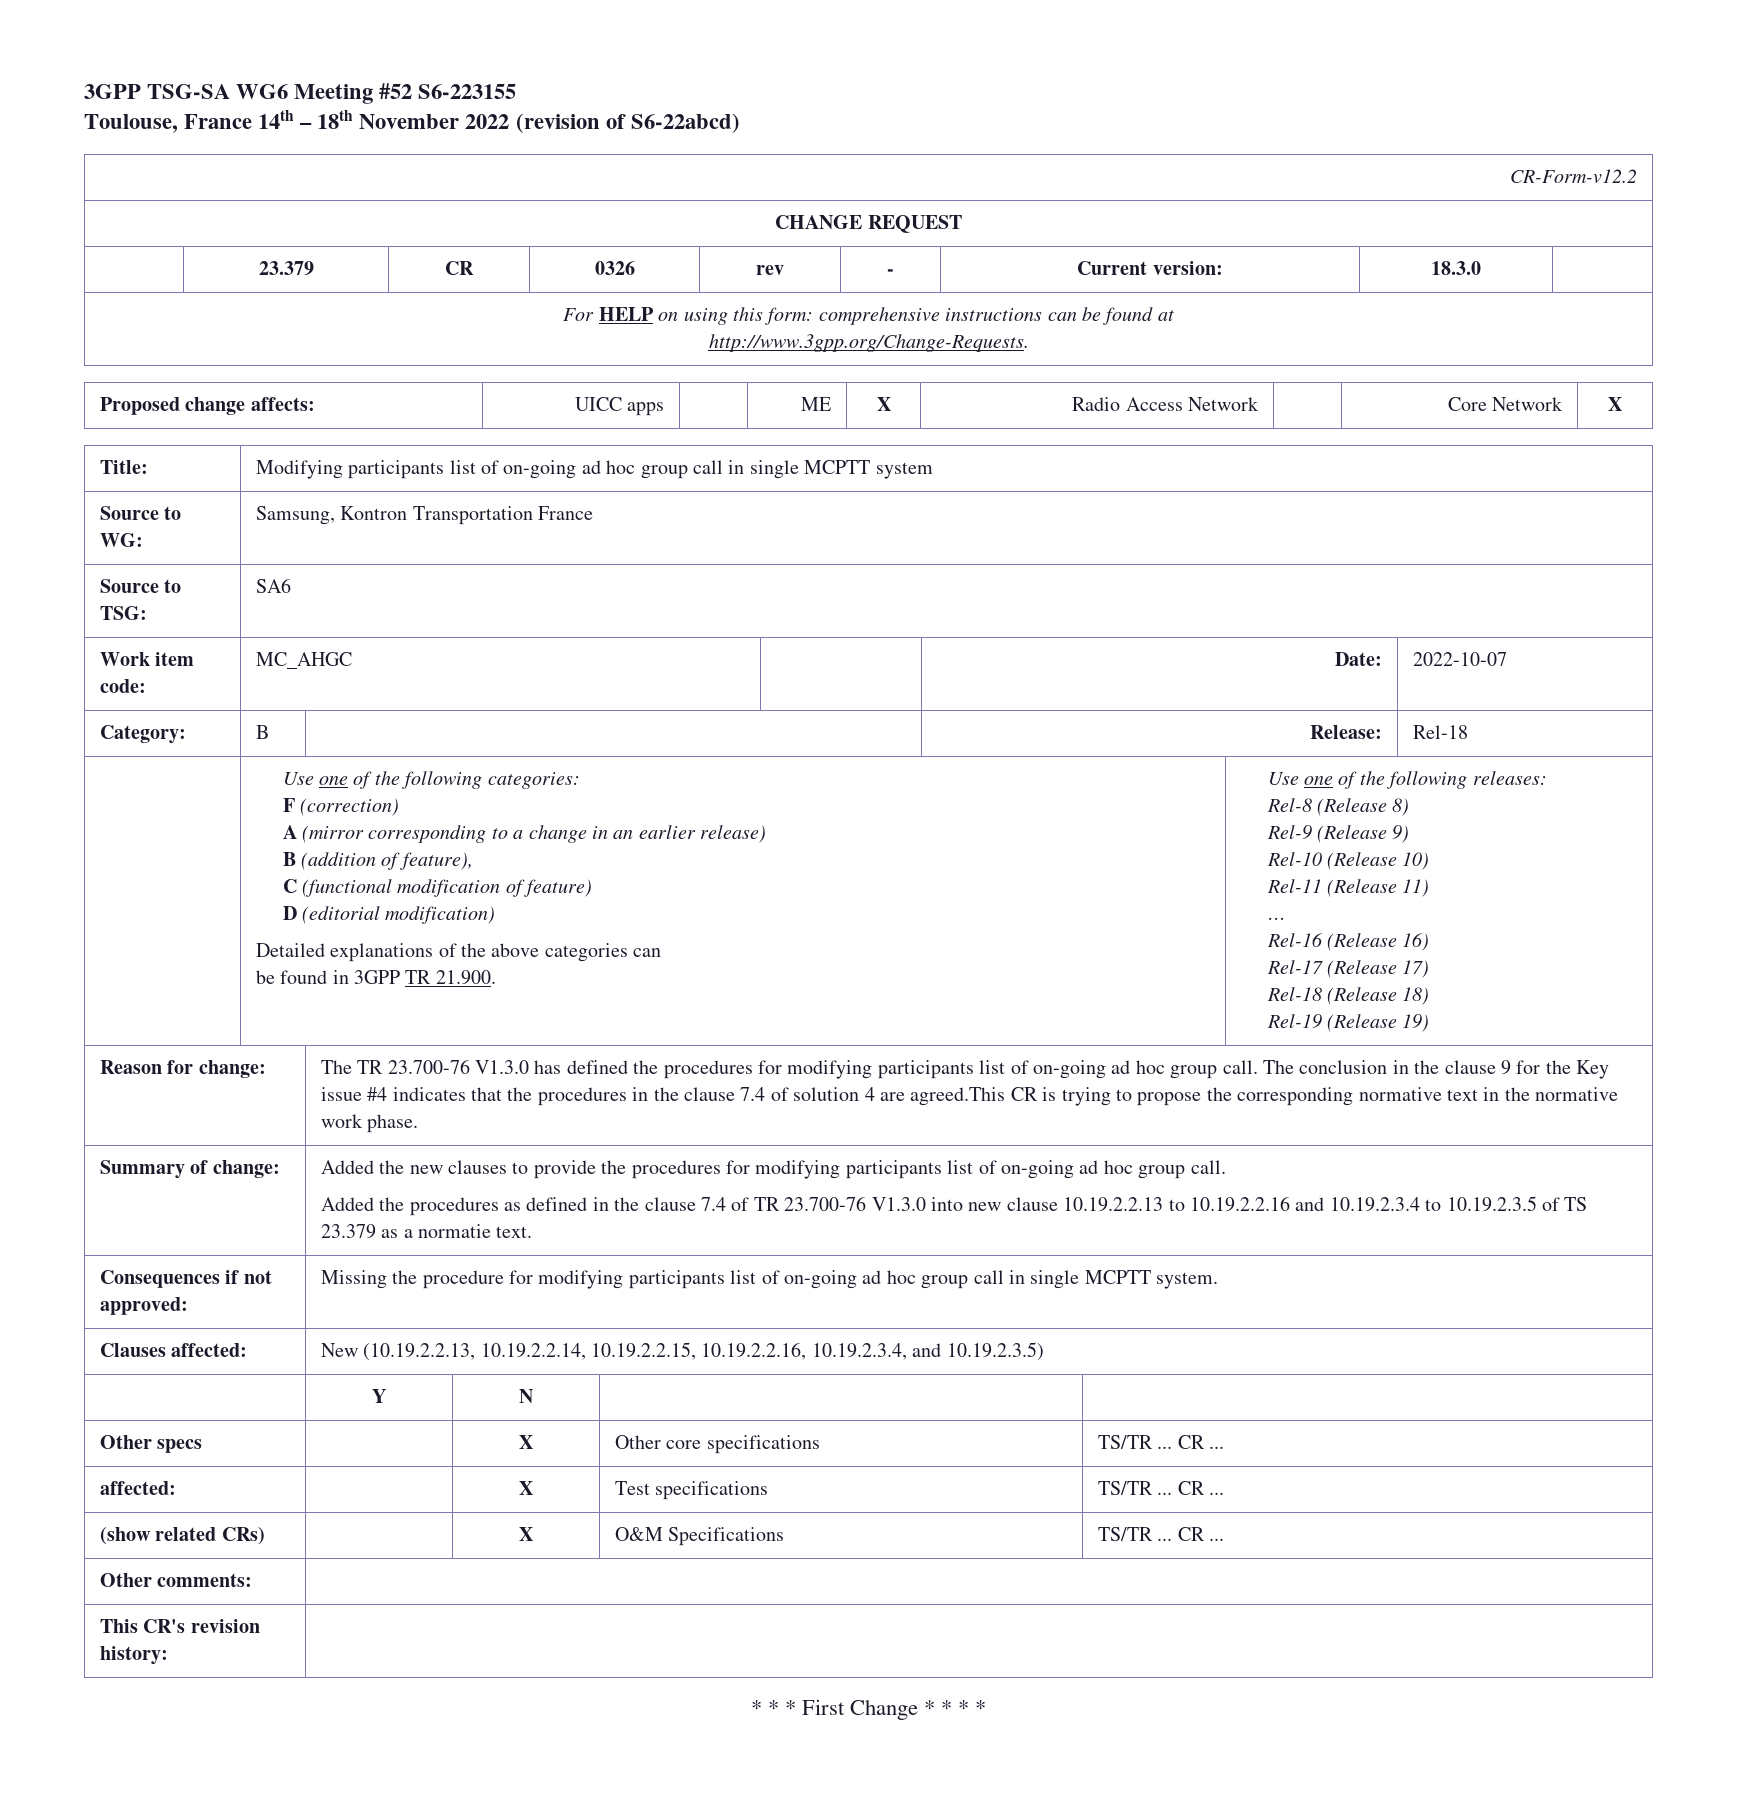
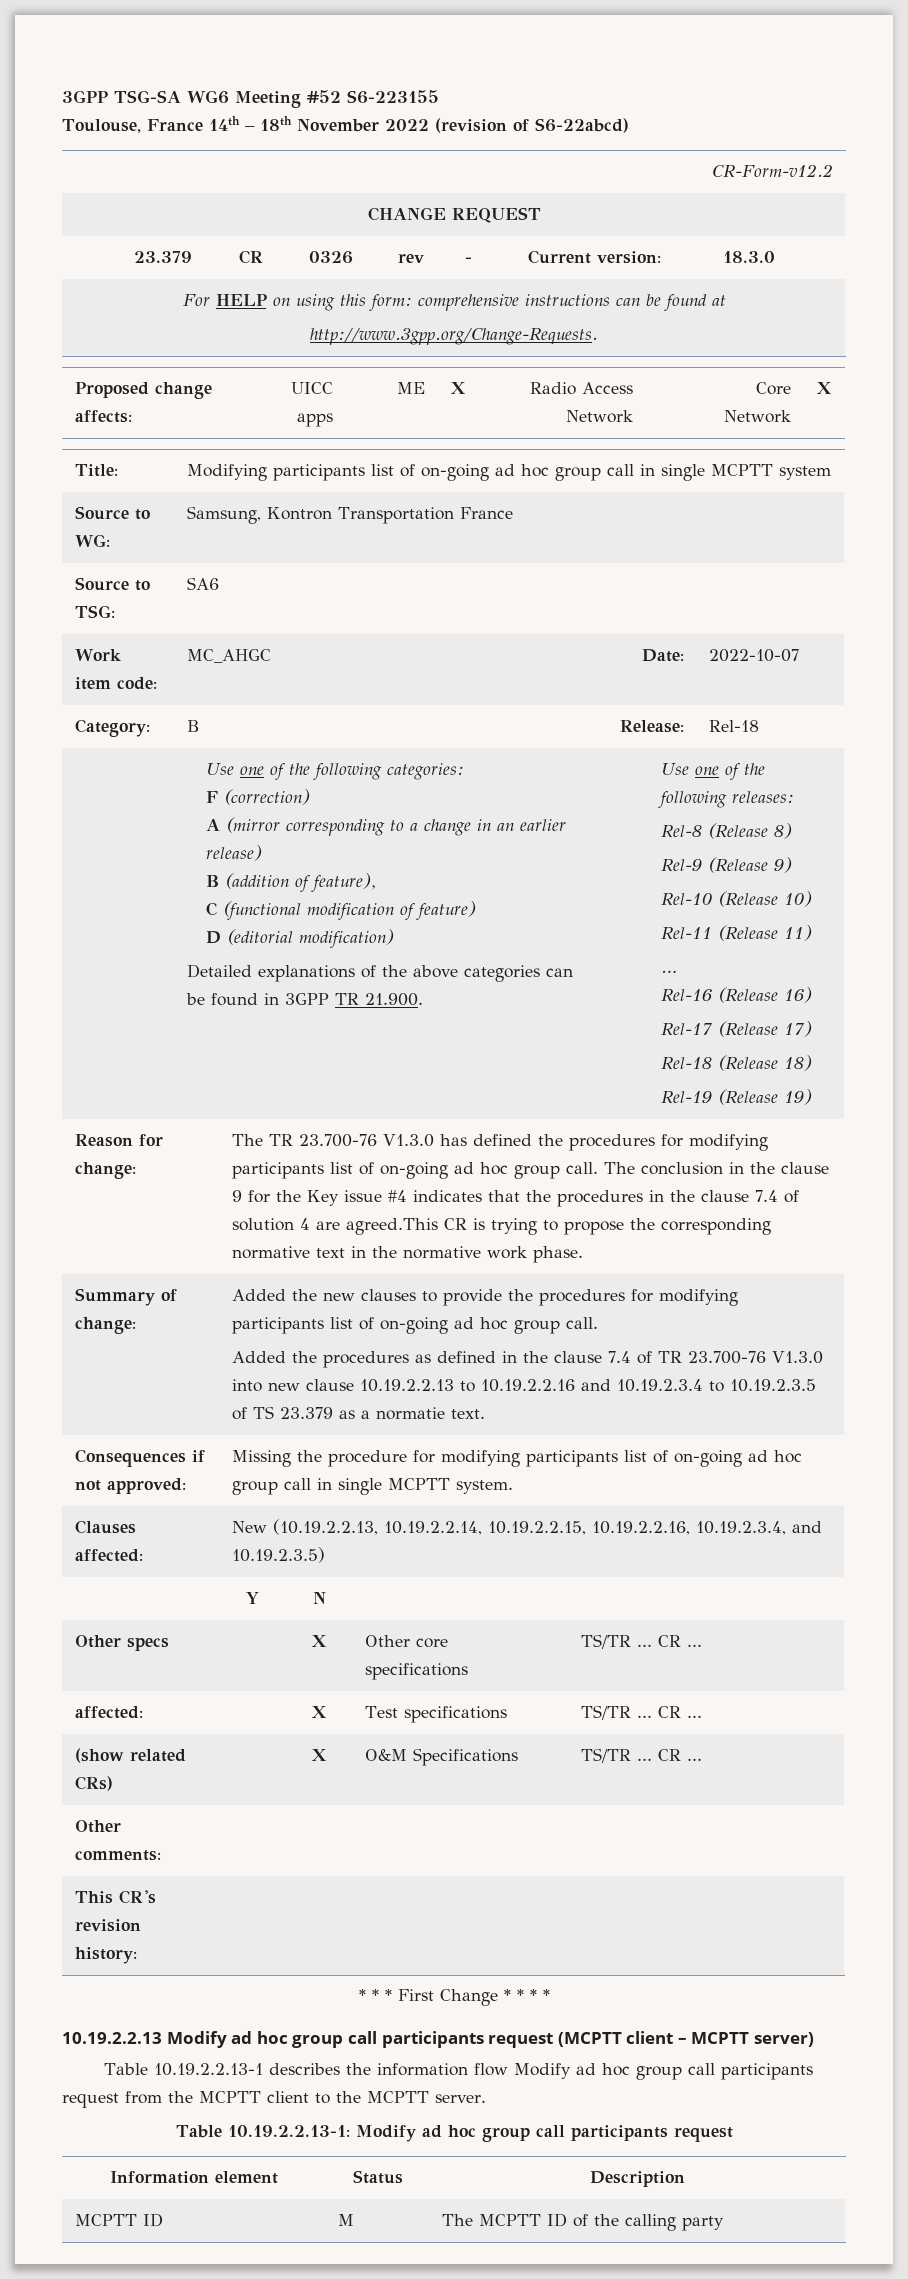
+ 10.19.2.2.13 Modify ad hoc group call participants request (MCPTT client – MCPTT server)
+ Table 10.19.2.2.13-1 describes the information flow Modify ad hoc group call participants request from the MCPTT client to the MCPTT server.
+ Table 10.19.2.2.13-1: Modify ad hoc group call participants request
+ Information element | Status | Description
+ MCPTT ID | M | The MCPTT ID of the calling party

